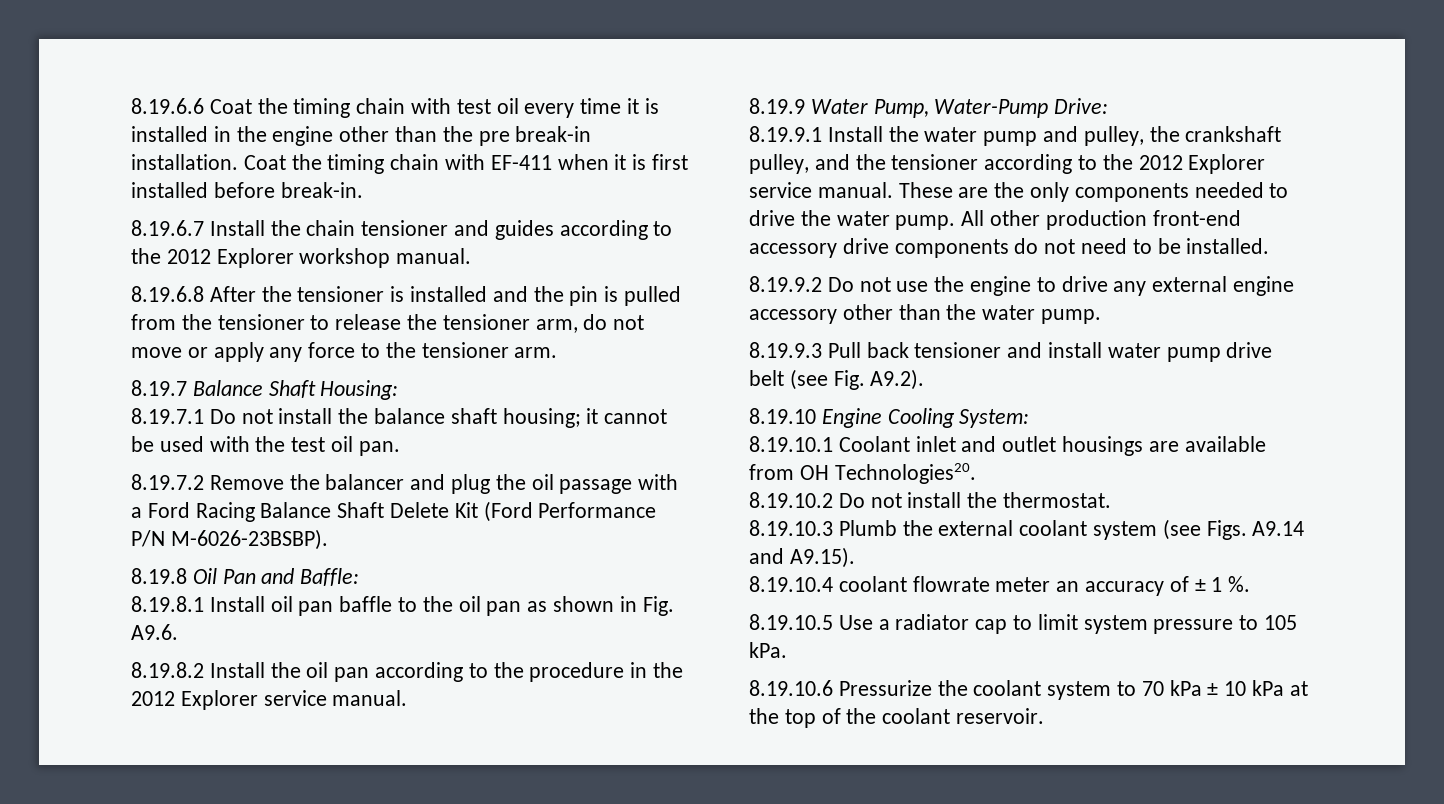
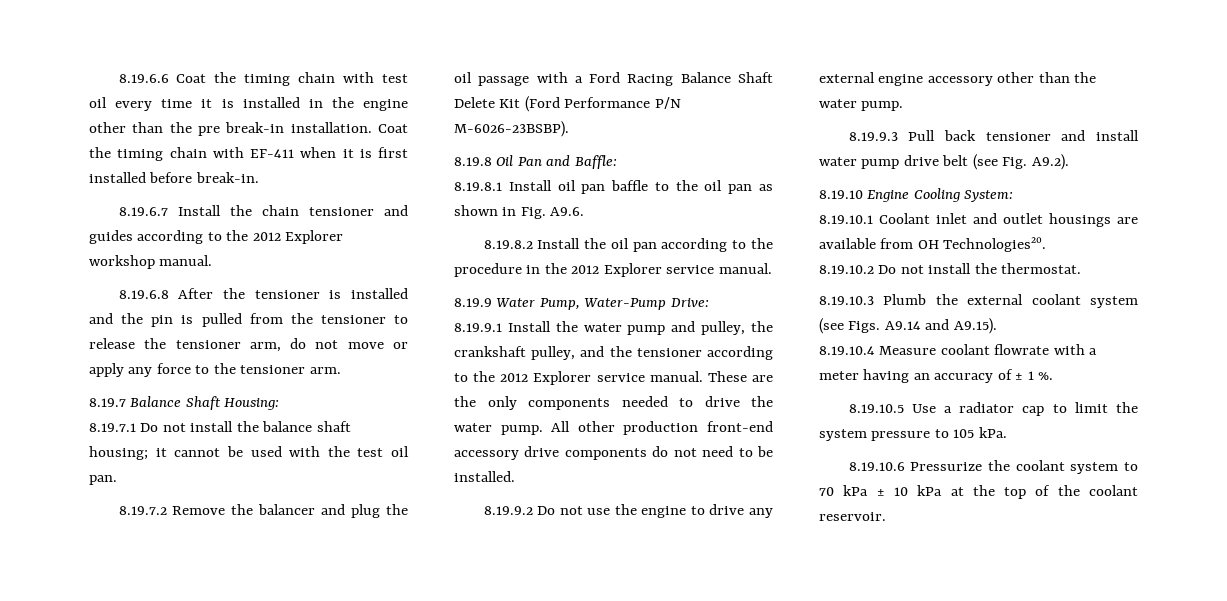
- 8.19.10.4 coolant flowrate meter an accuracy of ± 1 %.
+ 8.19.10.4 Measure coolant flowrate with a meter having an accuracy of ± 1 %.
- 8.19.10.5 Use a radiator cap to limit system pressure to 105 kPa.
+ 8.19.10.5 Use a radiator cap to limit the system pressure to 105 kPa.

